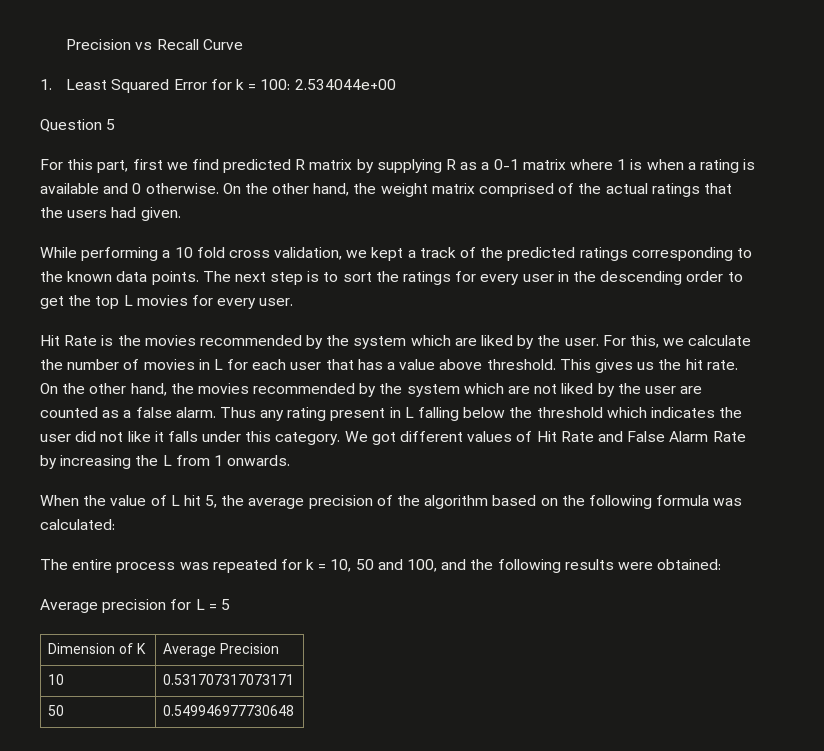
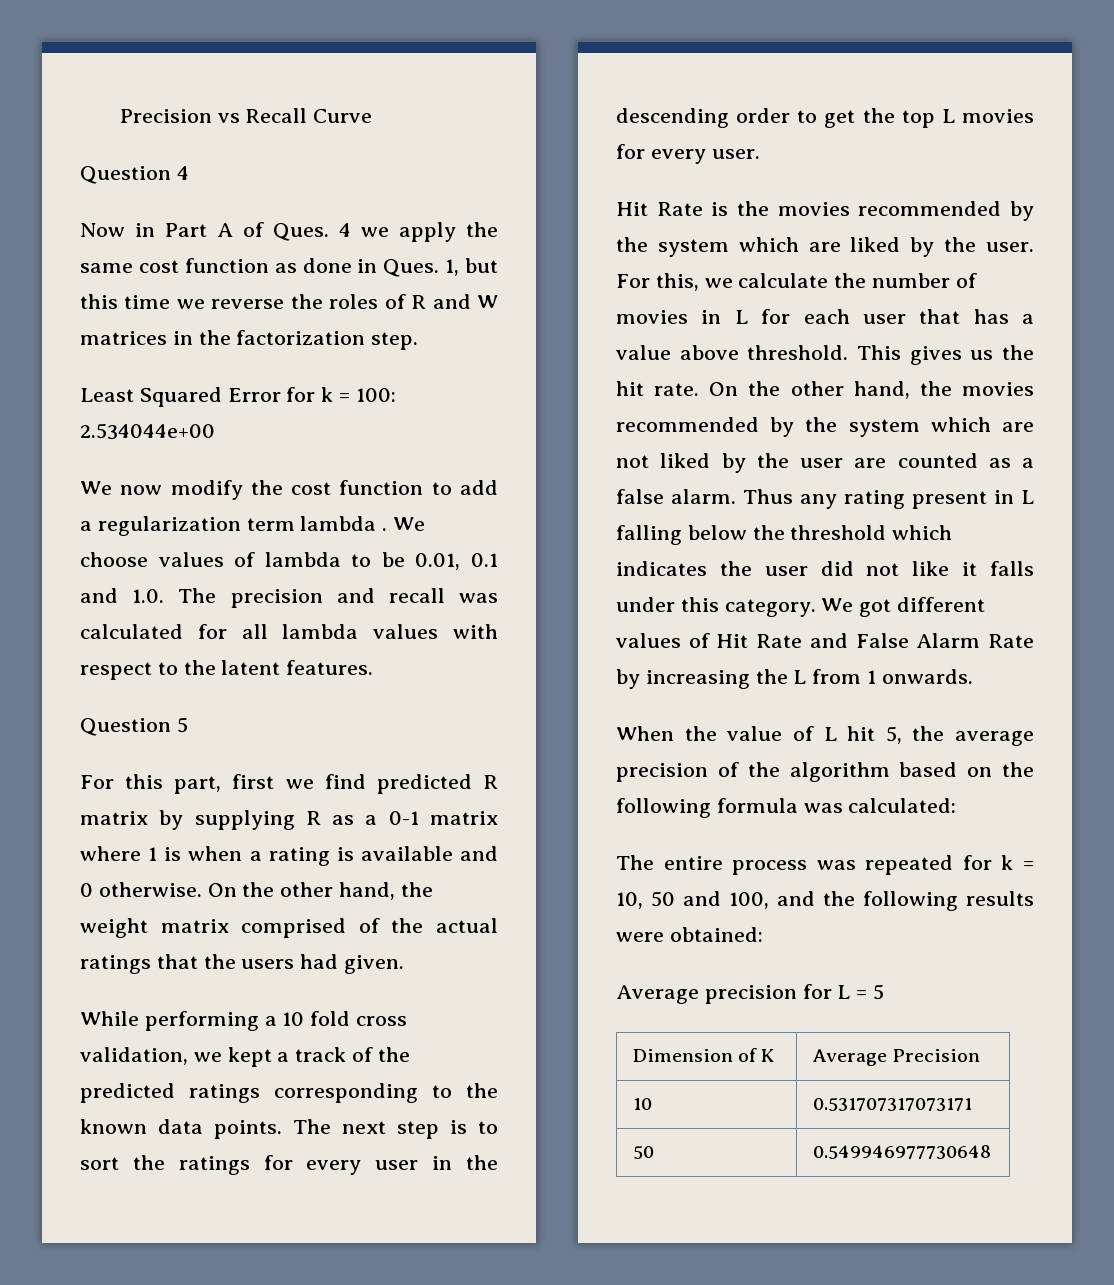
- 1. Least Squared Error for k = 100: 2.534044e+00
+ Question 4
+ Now in Part A of Ques. 4 we apply the same cost function as done in Ques. 1, but this time we reverse the roles of R and W matrices in the factorization step.
+ Least Squared Error for k = 100: 2.534044e+00
+ We now modify the cost function to add a regularization term lambda . We choose values of lambda to be 0.01, 0.1 and 1.0. The precision and recall was calculated for all lambda values with respect to the latent features.

